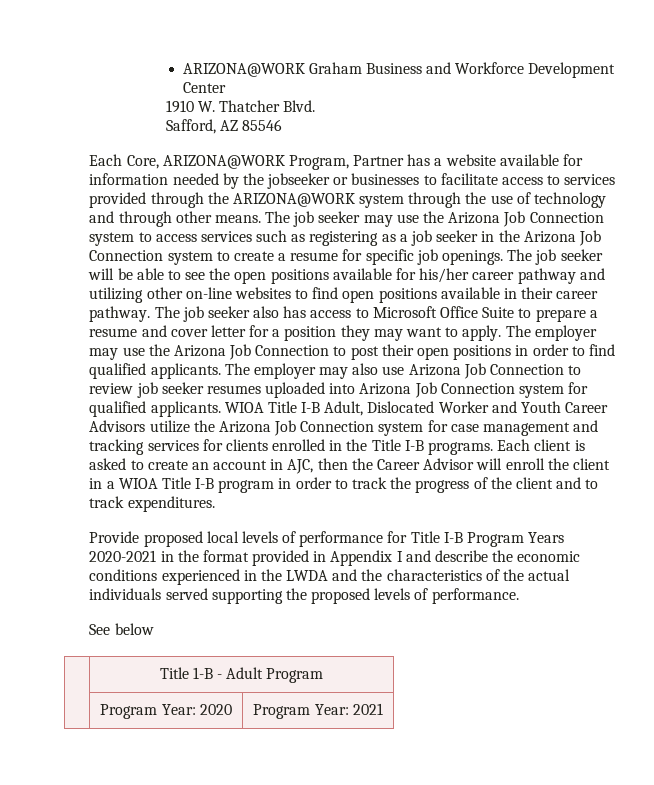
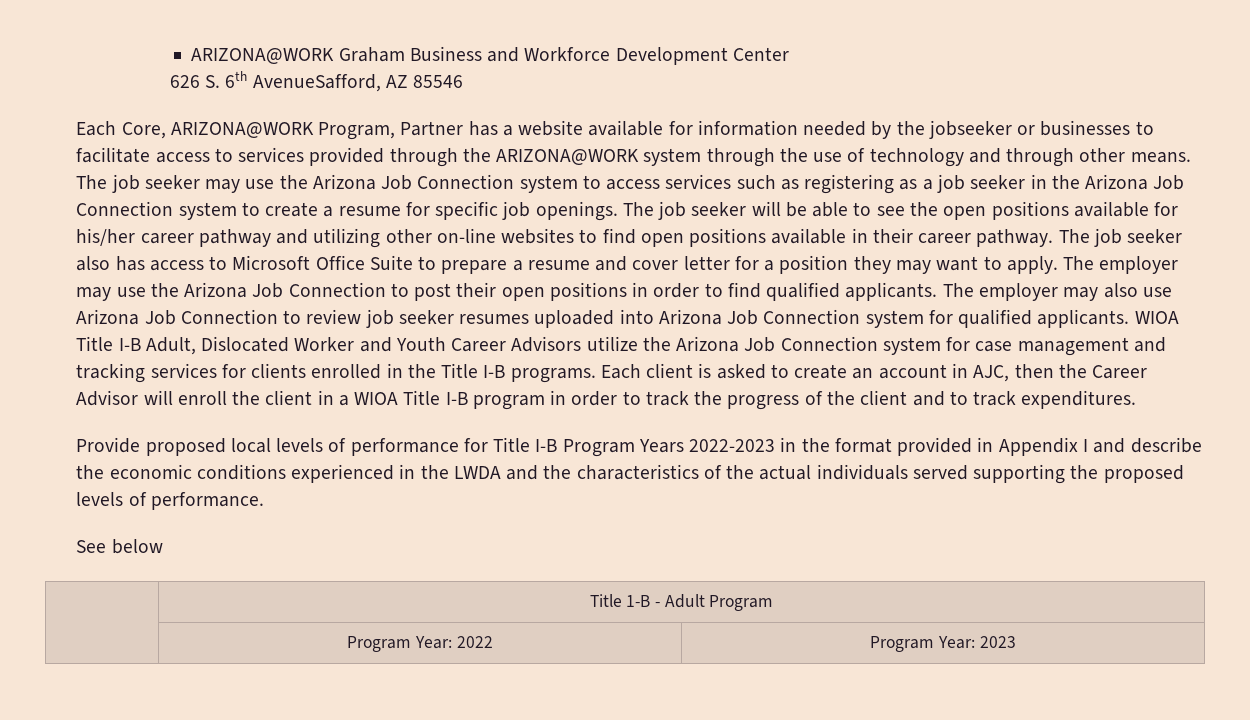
- 1910 W. Thatcher Blvd.
- Safford, AZ 85546
+ 626 S. 6th AvenueSafford, AZ 85546
- Provide proposed local levels of performance for Title I-B Program Years 2020-2021 in the format provided in Appendix I and describe the economic conditions experienced in the LWDA and the characteristics of the actual individuals served supporting the proposed levels of performance.
+ Provide proposed local levels of performance for Title I-B Program Years 2022-2023 in the format provided in Appendix I and describe the economic conditions experienced in the LWDA and the characteristics of the actual individuals served supporting the proposed levels of performance.
- | Program Year: 2020 | Program Year: 2021
+ | Program Year: 2022 | Program Year: 2023

